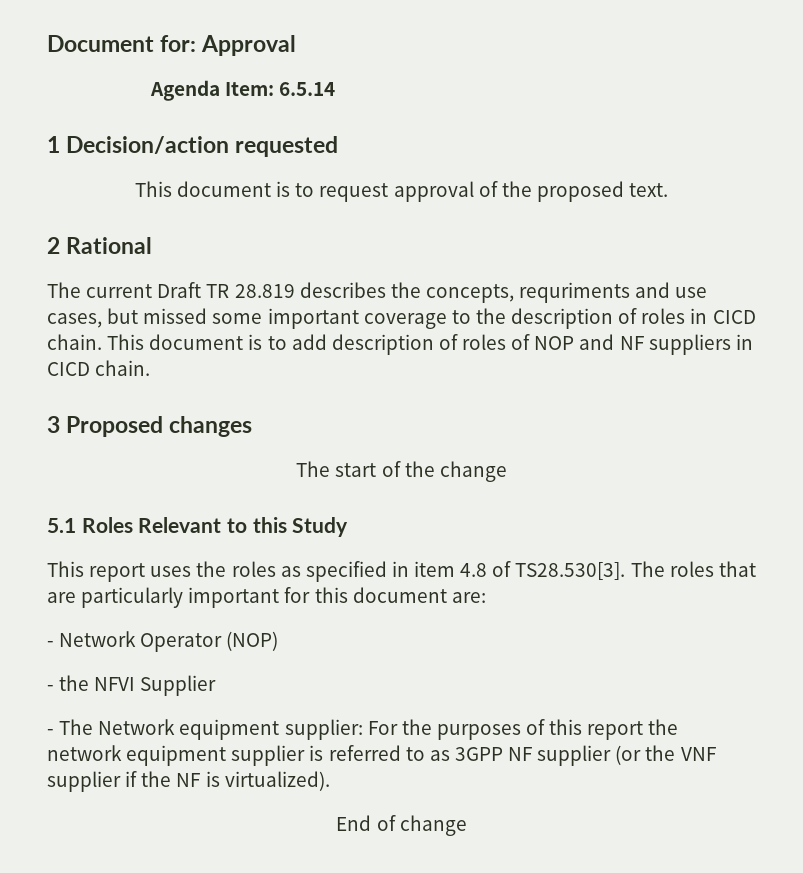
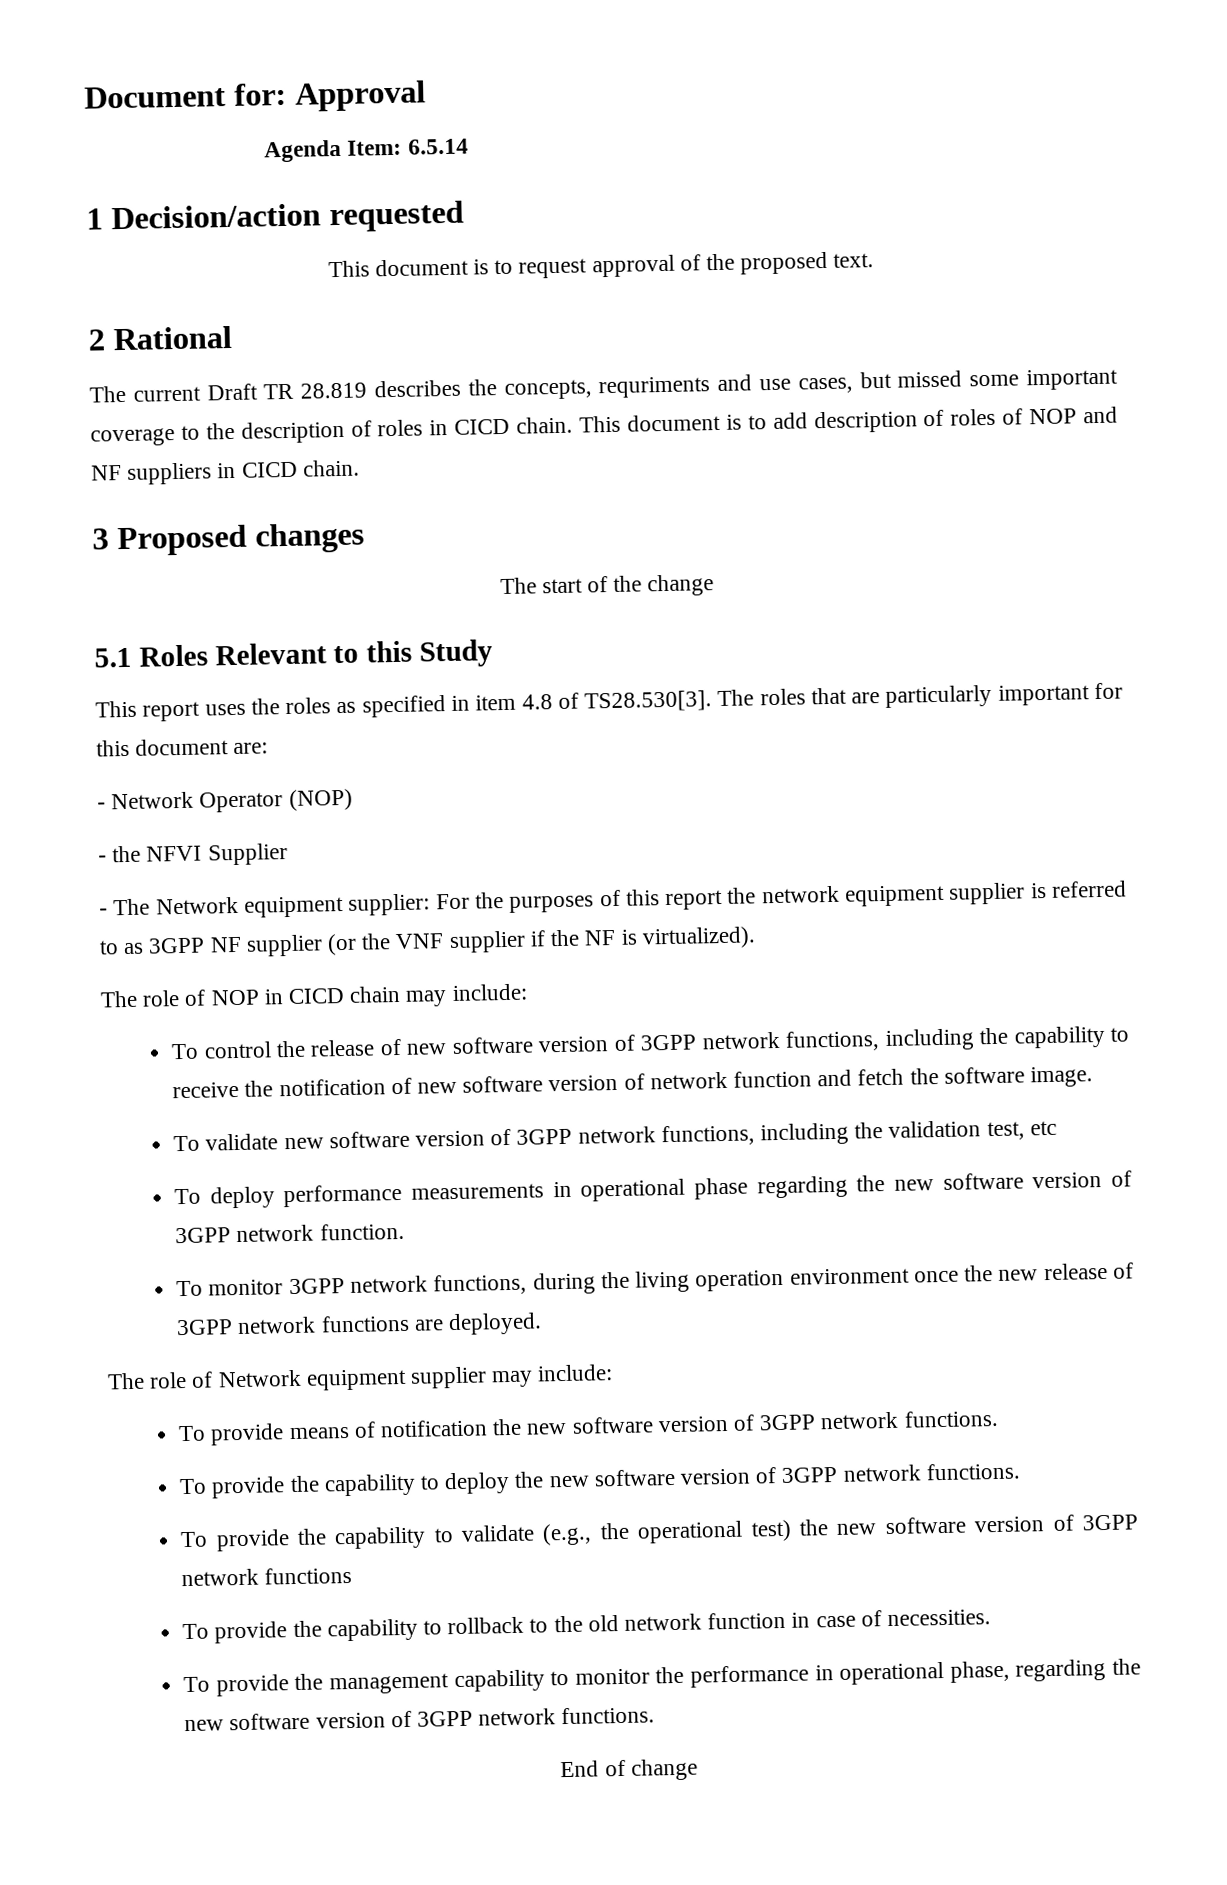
+ The role of NOP in CICD chain may include:
+ To control the release of new software version of 3GPP network functions, including the capability to receive the notification of new software version of network function and fetch the software image.
+ To validate new software version of 3GPP network functions, including the validation test, etc
+ To deploy performance measurements in operational phase regarding the new software version of 3GPP network function.
+ To monitor 3GPP network functions, during the living operation environment once the new release of 3GPP network functions are deployed.
+ The role of Network equipment supplier may include:
+ To provide means of notification the new software version of 3GPP network functions.
+ To provide the capability to deploy the new software version of 3GPP network functions.
+ To provide the capability to validate (e.g., the operational test) the new software version of 3GPP network functions
+ To provide the capability to rollback to the old network function in case of necessities.
+ To provide the management capability to monitor the performance in operational phase, regarding the new software version of 3GPP network functions.

